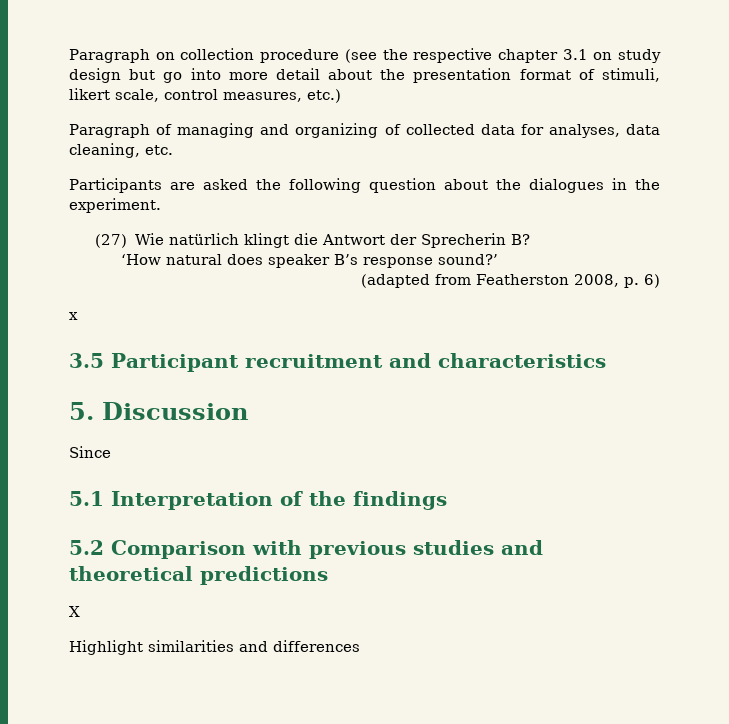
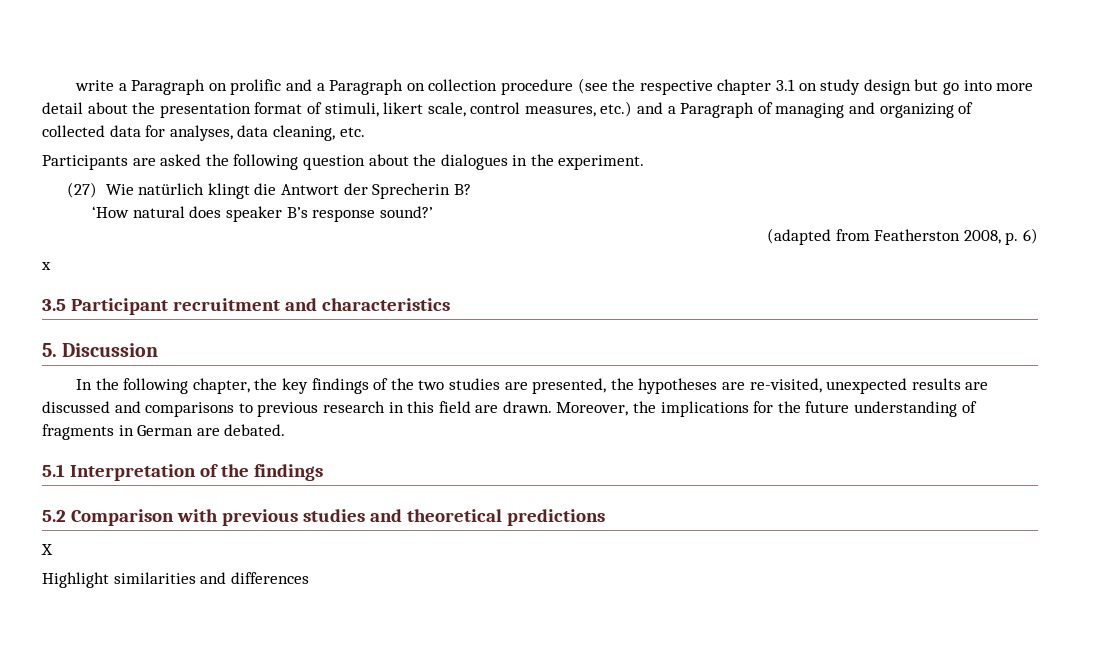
- Paragraph on collection procedure (see the respective chapter 3.1 on study design but go into more detail about the presentation format of stimuli, likert scale, control measures, etc.)
- Paragraph of managing and organizing of collected data for analyses, data cleaning, etc.
+ write a Paragraph on prolific and a Paragraph on collection procedure (see the respective chapter 3.1 on study design but go into more detail about the presentation format of stimuli, likert scale, control measures, etc.) and a Paragraph of managing and organizing of collected data for analyses, data cleaning, etc.
- Since
+ In the following chapter, the key findings of the two studies are presented, the hypotheses are re-visited, unexpected results are discussed and comparisons to previous research in this field are drawn. Moreover, the implications for the future understanding of fragments in German are debated.

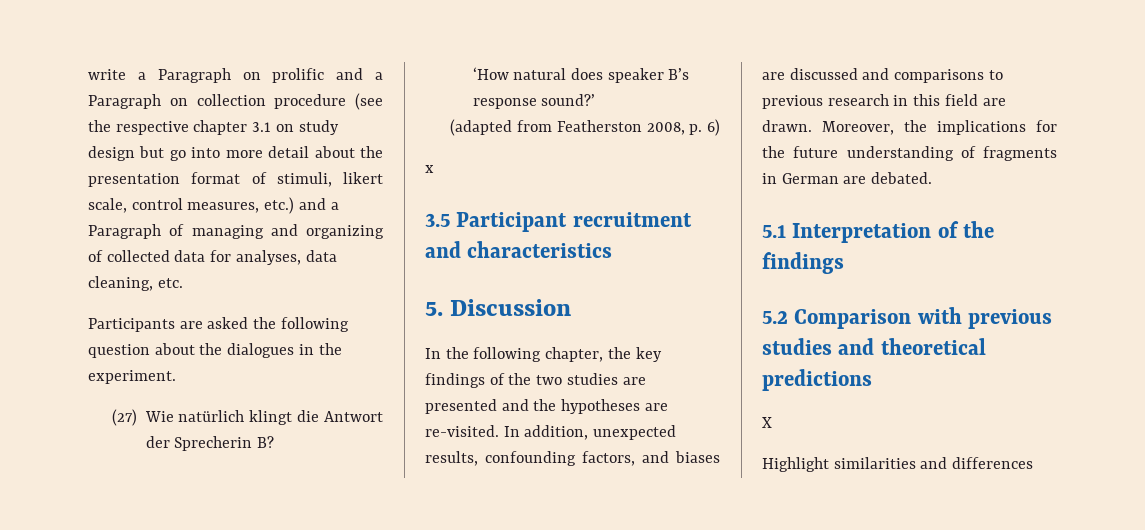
- In the following chapter, the key findings of the two studies are presented, the hypotheses are re-visited, unexpected results are discussed and comparisons to previous research in this field are drawn.
+ In the following chapter, the key findings of the two studies are presented and the hypotheses are re-visited. In addition, unexpected results, confounding factors, and biases are discussed and comparisons to previous research in this field are drawn.

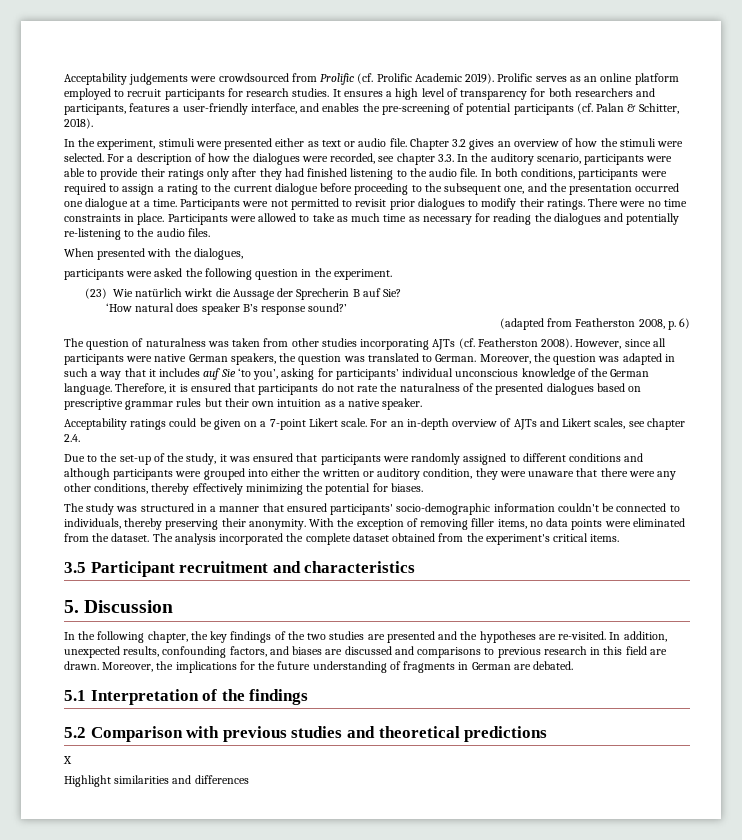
- write a Paragraph on prolific and a Paragraph on collection procedure (see the respective chapter 3.1 on study design but go into more detail about the presentation format of stimuli, likert scale, control measures, etc.) and a Paragraph of managing and organizing of collected data for analyses, data cleaning, etc.
- Participants are asked the following question about the dialogues in the experiment.
+ Acceptability judgements were crowdsourced from Prolific (cf. Prolific Academic 2019). Prolific serves as an online platform employed to recruit participants for research studies. It ensures a high level of transparency for both researchers and participants, features a user-friendly interface, and enables the pre-screening of potential participants (cf. Palan & Schitter, 2018).
+ In the experiment, stimuli were presented either as text or audio file. Chapter 3.2 gives an overview of how the stimuli were selected. For a description of how the dialogues were recorded, see chapter 3.3. In the auditory scenario, participants were able to provide their ratings only after they had finished listening to the audio file. In both conditions, participants were required to assign a rating to the current dialogue before proceeding to the subsequent one, and the presentation occurred one dialogue at a time. Participants were not permitted to revisit prior dialogues to modify their ratings. There were no time constraints in place. Participants were allowed to take as much time as necessary for reading the dialogues and potentially re-listening to the audio files.
+ When presented with the dialogues,
+ participants were asked the following question in the experiment.
- (27) Wie natürlich klingt die Antwort der Sprecherin B?
+ (23) Wie natürlich wirkt die Aussage der Sprecherin B auf Sie?
- x
+ The question of naturalness was taken from other studies incorporating AJTs (cf. Featherston 2008). However, since all participants were native German speakers, the question was translated to German. Moreover, the question was adapted in such a way that it includes auf Sie ‘to you’, asking for participants’ individual unconscious knowledge of the German language. Therefore, it is ensured that participants do not rate the naturalness of the presented dialogues based on prescriptive grammar rules but their own intuition as a native speaker.
+ Acceptability ratings could be given on a 7-point Likert scale. For an in-depth overview of AJTs and Likert scales, see chapter 2.4.
+ Due to the set-up of the study, it was ensured that participants were randomly assigned to different conditions and although participants were grouped into either the written or auditory condition, they were unaware that there were any other conditions, thereby effectively minimizing the potential for biases.
+ The study was structured in a manner that ensured participants' socio-demographic information couldn't be connected to individuals, thereby preserving their anonymity. With the exception of removing filler items, no data points were eliminated from the dataset. The analysis incorporated the complete dataset obtained from the experiment's critical items.

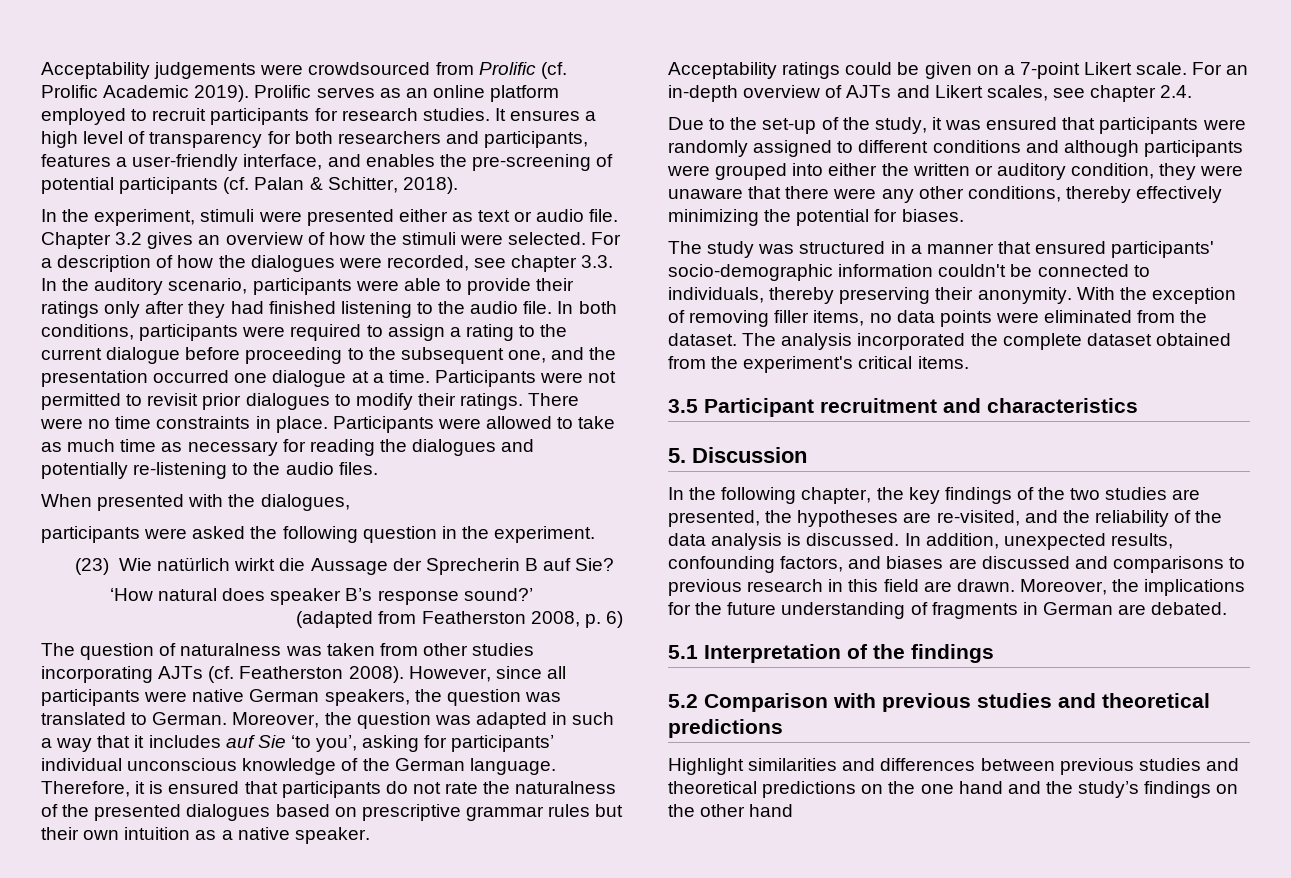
- In the following chapter, the key findings of the two studies are presented and the hypotheses are re-visited.
+ In the following chapter, the key findings of the two studies are presented, the hypotheses are re-visited, and the reliability of the data analysis is discussed.
- X
- Highlight similarities and differences
+ Highlight similarities and differences between previous studies and theoretical predictions on the one hand and the study’s findings on the other hand

